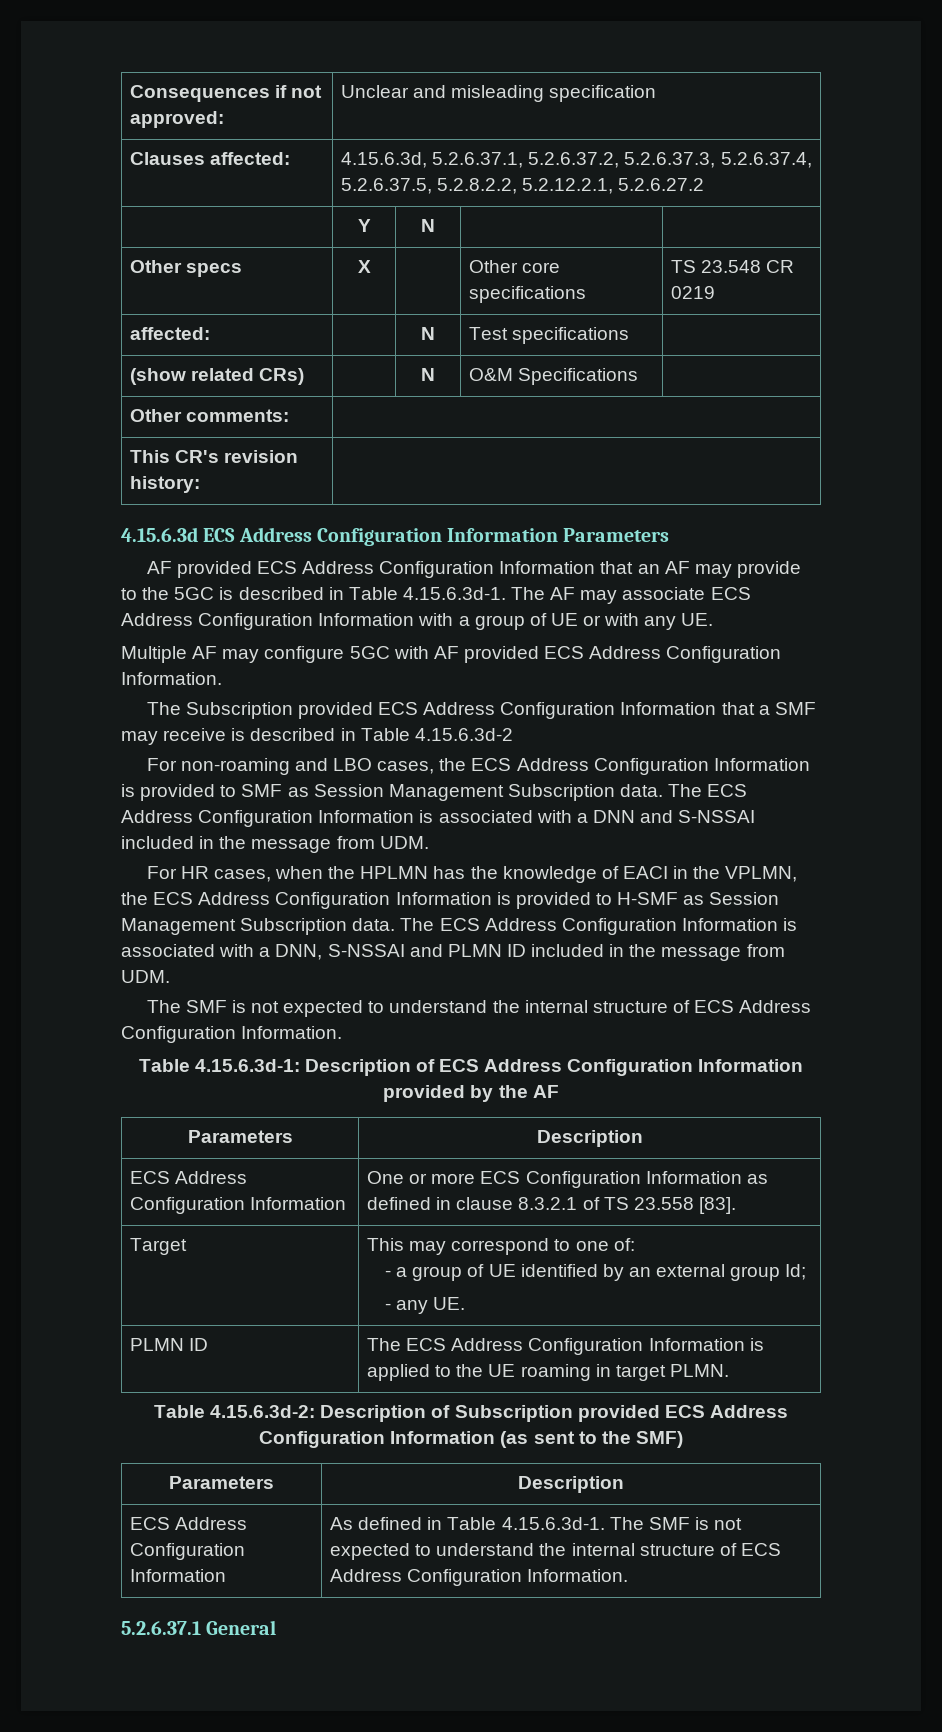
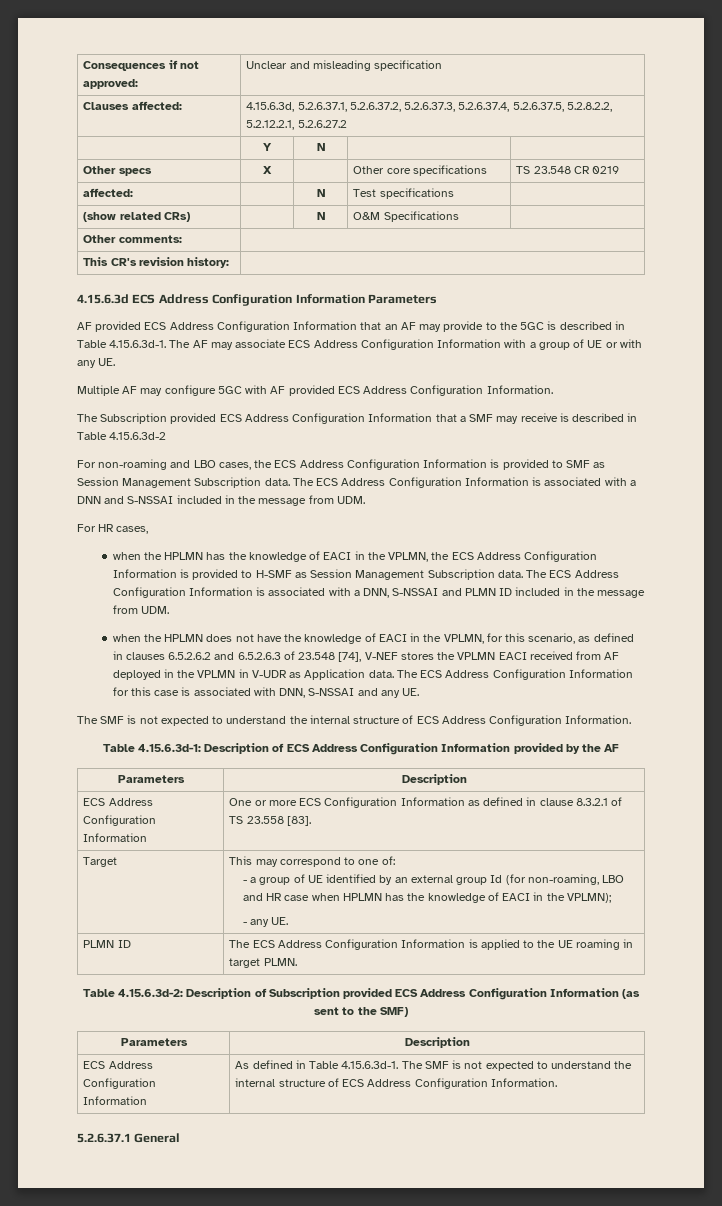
- For HR cases, when the HPLMN has the knowledge of EACI in the VPLMN, the ECS Address Configuration Information is provided to H-SMF as Session Management Subscription data.
+ For HR cases,
+ when the HPLMN has the knowledge of EACI in the VPLMN, the ECS Address Configuration Information is provided to H-SMF as Session Management Subscription data.
+ when the HPLMN does not have the knowledge of EACI in the VPLMN, for this scenario, as defined in clauses 6.5.2.6.2 and 6.5.2.6.3 of 23.548 [74], V-NEF stores the VPLMN EACI received from AF deployed in the VPLMN in V-UDR as Application data. The ECS Address Configuration Information for this case is associated with DNN, S-NSSAI and any UE.
  Target | This may correspond to one of:
- - a group of UE identified by an external group Id;
+ - a group of UE identified by an external group Id (for non-roaming, LBO and HR case when HPLMN has the knowledge of EACI in the VPLMN);

